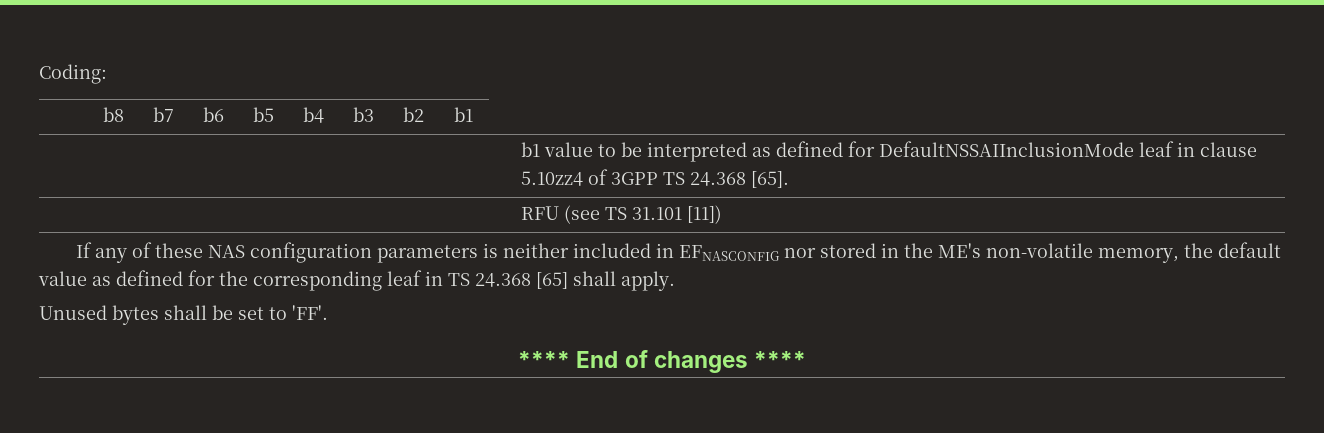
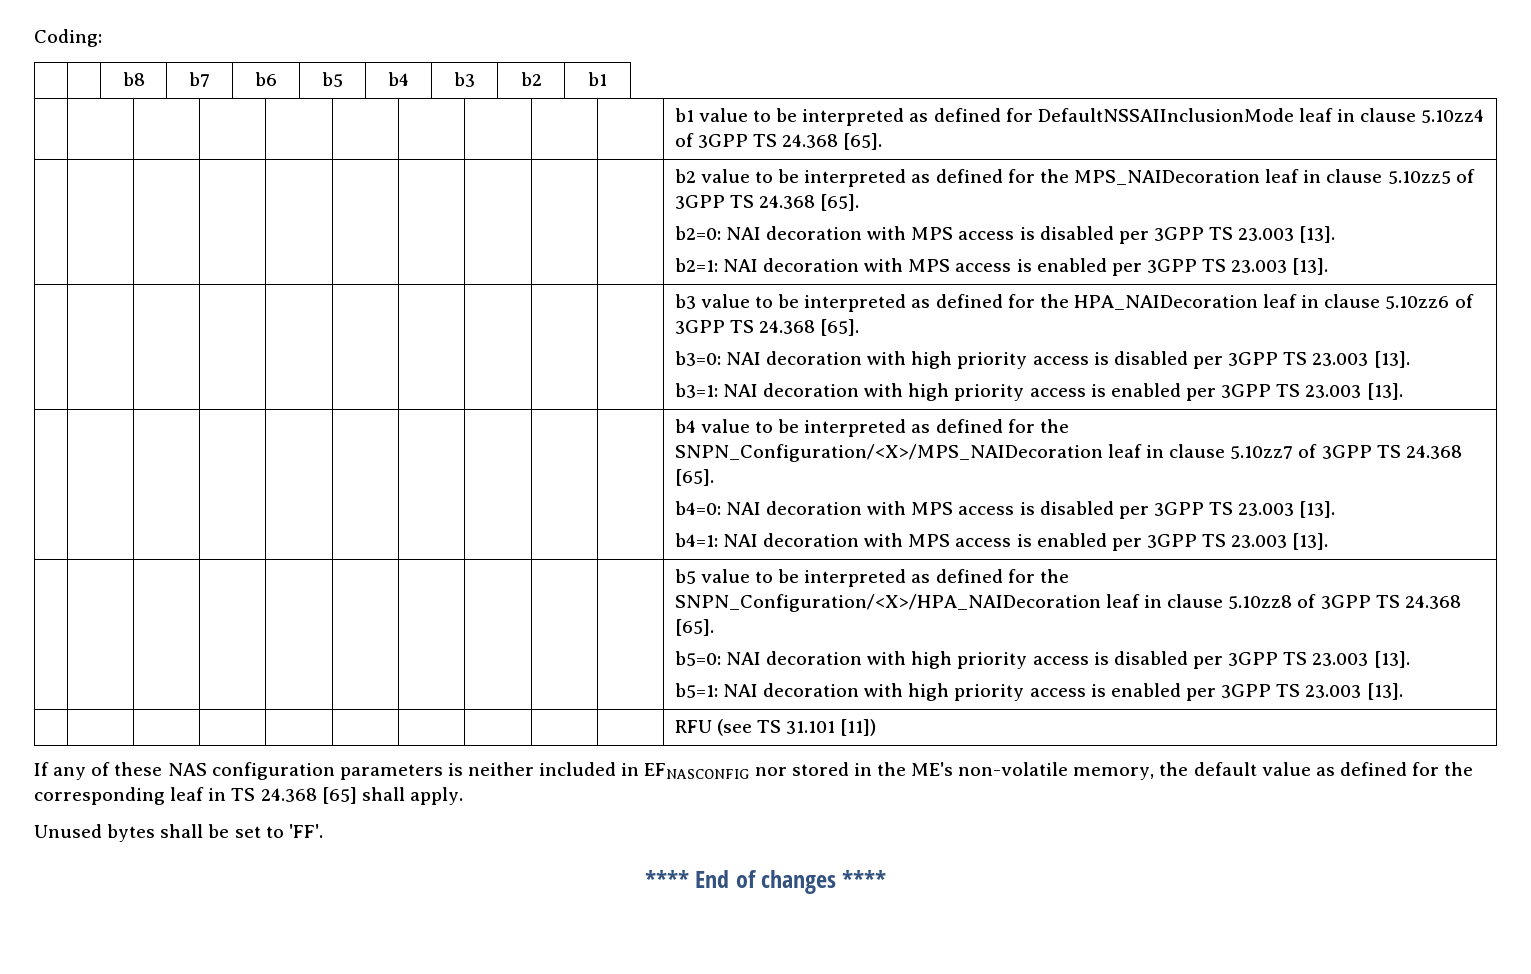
+ b2 value to be interpreted as defined for the MPS_NAIDecoration leaf in clause 5.10zz5 of 3GPP TS 24.368 [65].
+ b2=0: NAI decoration with MPS access is disabled per 3GPP TS 23.003 [13].
+ b2=1: NAI decoration with MPS access is enabled per 3GPP TS 23.003 [13].
+ | | | | | | | | | | b3 value to be interpreted as defined for the HPA_NAIDecoration leaf in clause 5.10zz6 of 3GPP TS 24.368 [65].
+ b3=0: NAI decoration with high priority access is disabled per 3GPP TS 23.003 [13].
+ b3=1: NAI decoration with high priority access is enabled per 3GPP TS 23.003 [13].
+ | | | | | | | | | | b4 value to be interpreted as defined for the SNPN_Configuration/<X>/MPS_NAIDecoration leaf in clause 5.10zz7 of 3GPP TS 24.368 [65].
+ b4=0: NAI decoration with MPS access is disabled per 3GPP TS 23.003 [13].
+ b4=1: NAI decoration with MPS access is enabled per 3GPP TS 23.003 [13].
+ | | | | | | | | | | b5 value to be interpreted as defined for the SNPN_Configuration/<X>/HPA_NAIDecoration leaf in clause 5.10zz8 of 3GPP TS 24.368 [65].
+ b5=0: NAI decoration with high priority access is disabled per 3GPP TS 23.003 [13].
+ b5=1: NAI decoration with high priority access is enabled per 3GPP TS 23.003 [13].

